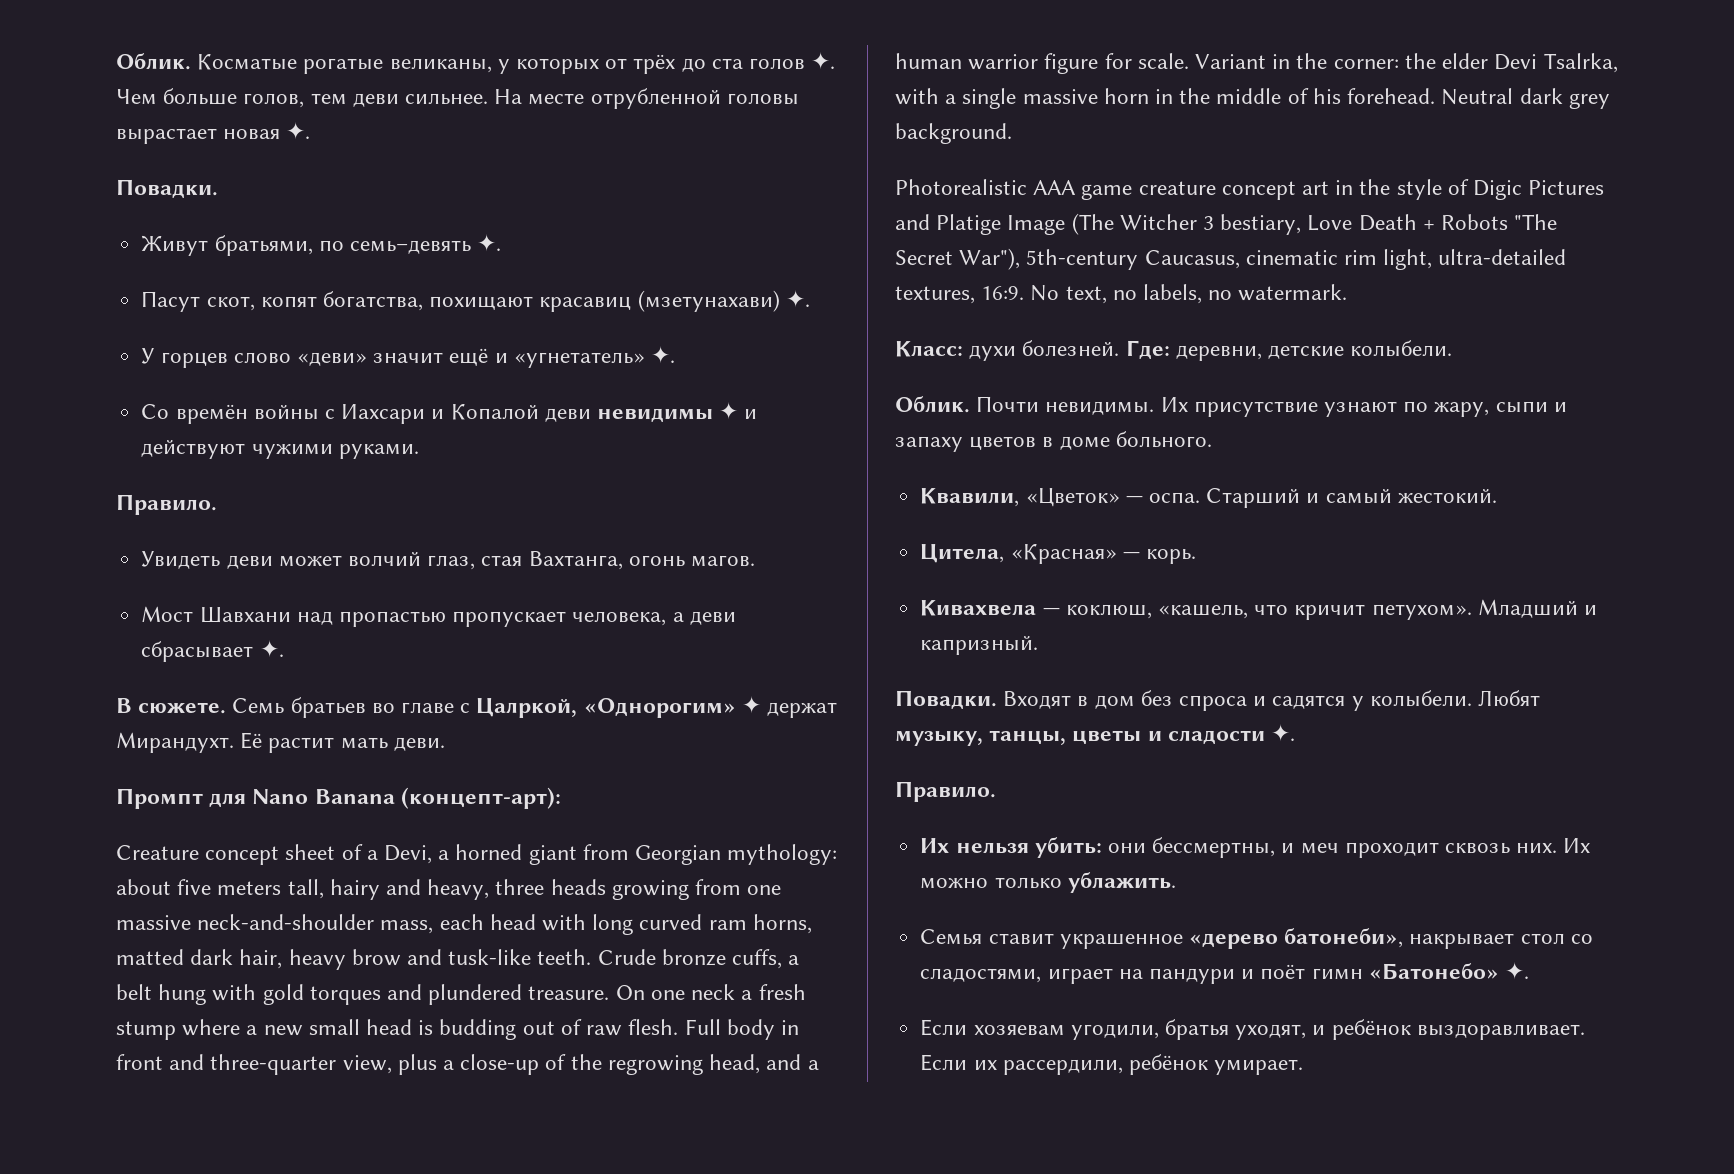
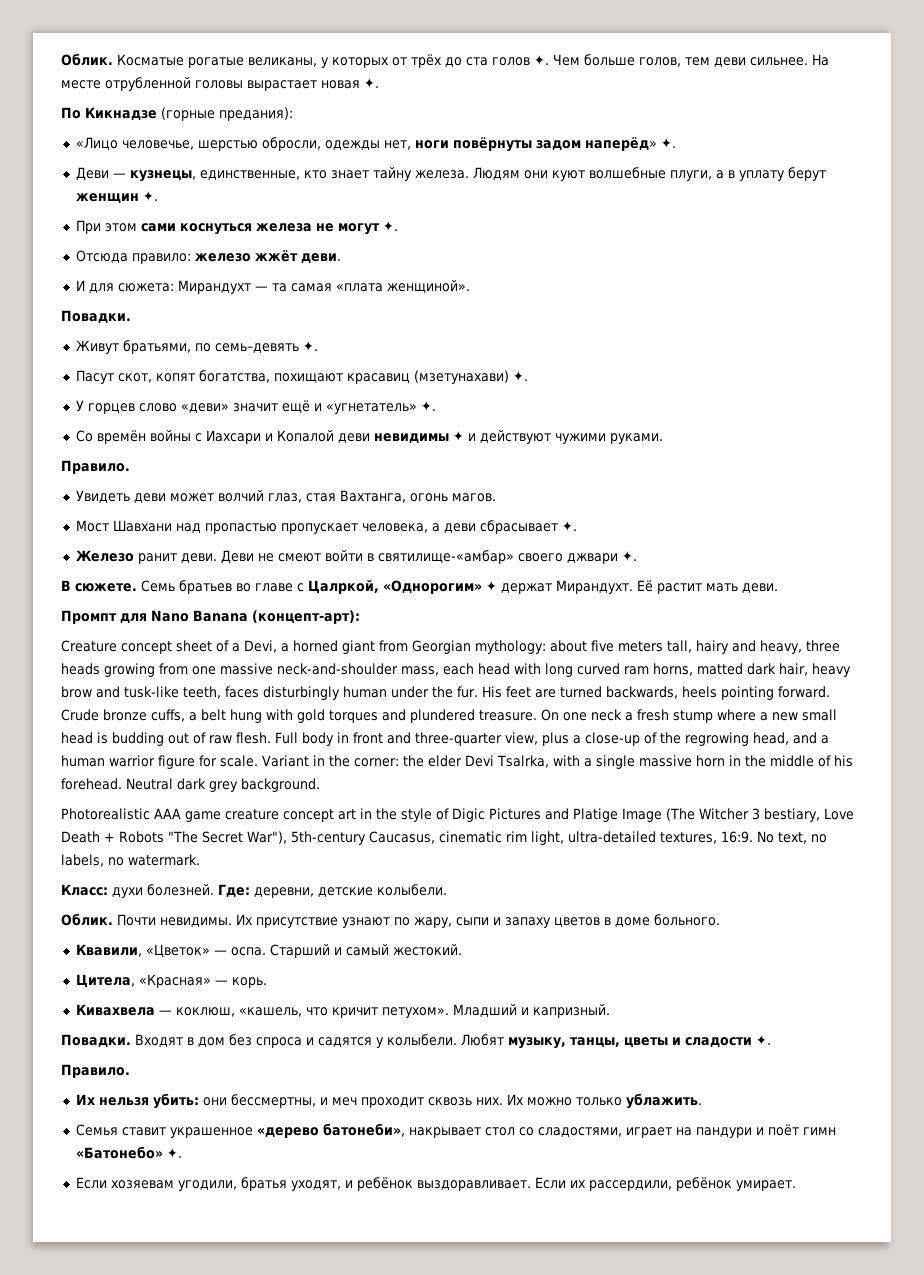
+ По Кикнадзе (горные предания):
+ «Лицо человечье, шерстью обросли, одежды нет, ноги повёрнуты задом наперёд» ✦.
+ Деви — кузнецы, единственные, кто знает тайну железа. Людям они куют волшебные плуги, а в уплату берут женщин ✦.
+ При этом сами коснуться железа не могут ✦.
+ Отсюда правило: железо жжёт деви.
+ И для сюжета: Мирандухт — та самая «плата женщиной».
+ Железо ранит деви. Деви не смеют войти в святилище-«амбар» своего джвари ✦.
- Creature concept sheet of a Devi, a horned giant from Georgian mythology: about five meters tall, hairy and heavy, three heads growing from one massive neck-and-shoulder mass, each head with long curved ram horns, matted dark hair, heavy brow and tusk-like teeth.
+ Creature concept sheet of a Devi, a horned giant from Georgian mythology: about five meters tall, hairy and heavy, three heads growing from one massive neck-and-shoulder mass, each head with long curved ram horns, matted dark hair, heavy brow and tusk-like teeth, faces disturbingly human under the fur. His feet are turned backwards, heels pointing forward.

